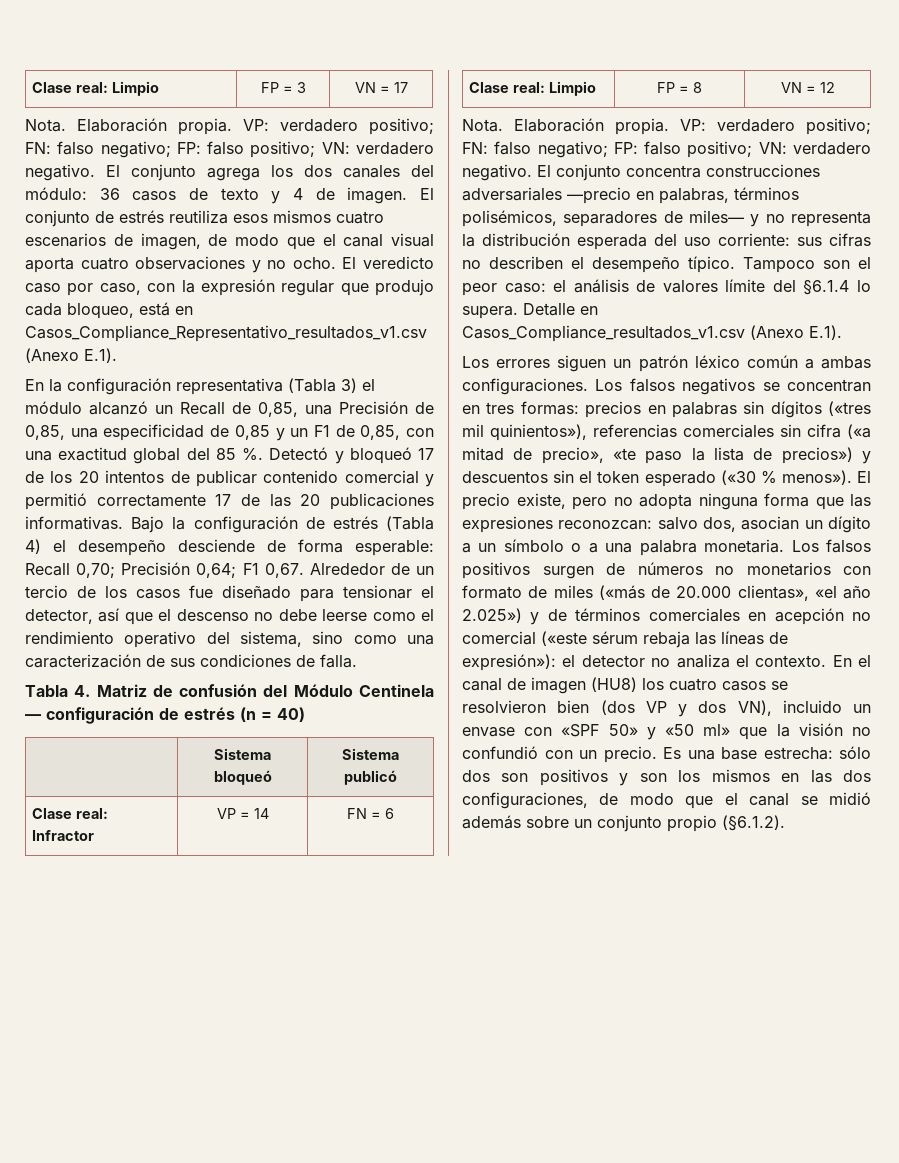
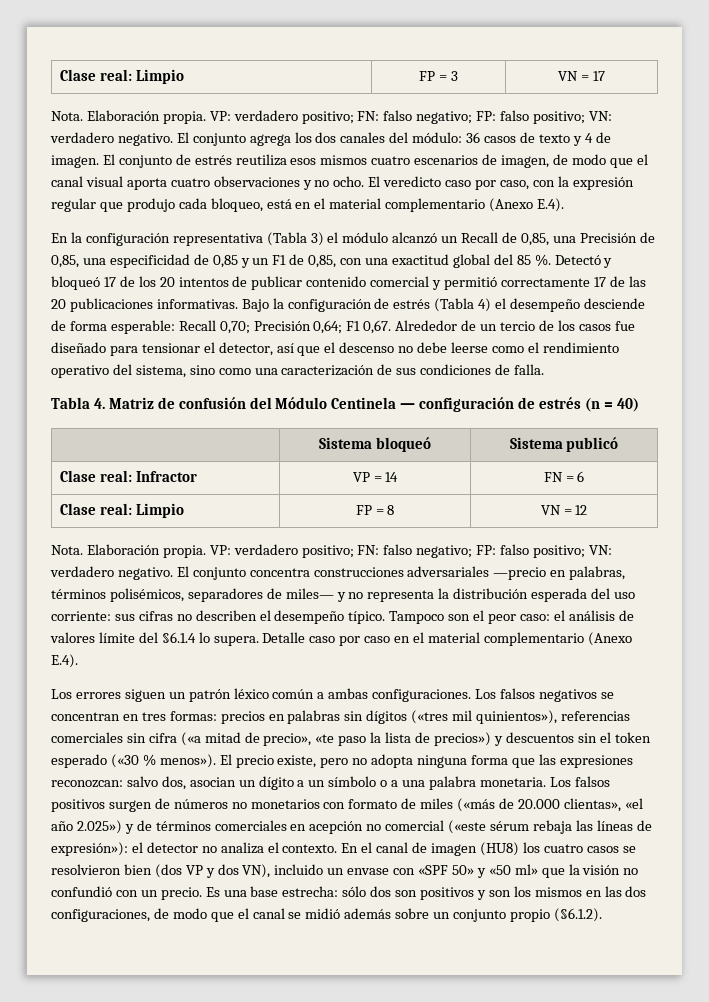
- El veredicto caso por caso, con la expresión regular que produjo cada bloqueo, está en Casos_Compliance_Representativo_resultados_v1.csv (Anexo E.1).
+ El veredicto caso por caso, con la expresión regular que produjo cada bloqueo, está en el material complementario (Anexo E.4).
- Detalle en Casos_Compliance_resultados_v1.csv (Anexo E.1).
+ Detalle caso por caso en el material complementario (Anexo E.4).

